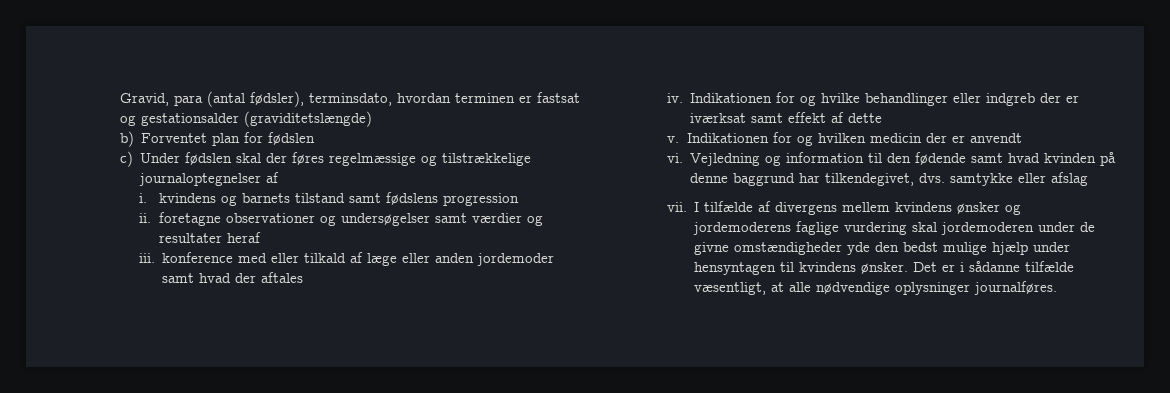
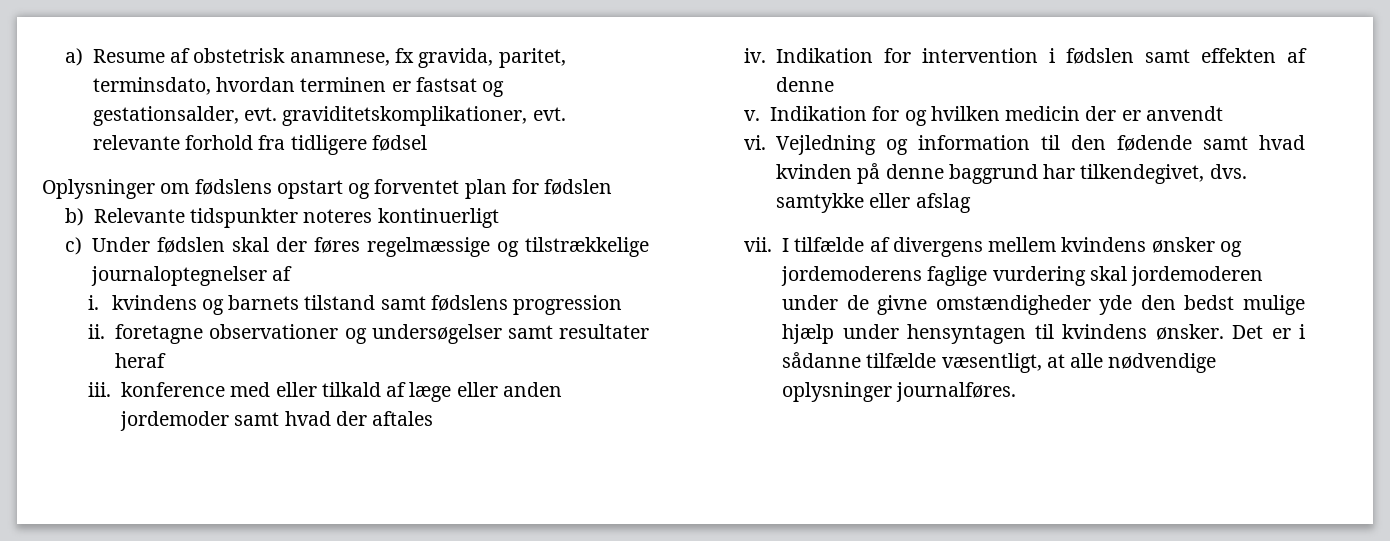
- Gravid, para (antal fødsler), terminsdato, hvordan terminen er fastsat og gestationsalder (graviditetslængde)
- b) Forventet plan for fødslen
+ a) Resume af obstetrisk anamnese, fx gravida, paritet, terminsdato, hvordan terminen er fastsat og gestationsalder, evt. graviditetskomplikationer, evt. relevante forhold fra tidligere fødsel
+ Oplysninger om fødslens opstart og forventet plan for fødslen
+ b) Relevante tidspunkter noteres kontinuerligt
- ii. foretagne observationer og undersøgelser samt værdier og resultater heraf
+ ii. foretagne observationer og undersøgelser samt resultater heraf
- Indikationen for og hvilke behandlinger eller indgreb der er iværksat samt effekt af dette
+ Indikation for intervention i fødslen samt effekten af denne
- Indikationen for og hvilken medicin der er anvendt
+ Indikation for og hvilken medicin der er anvendt

